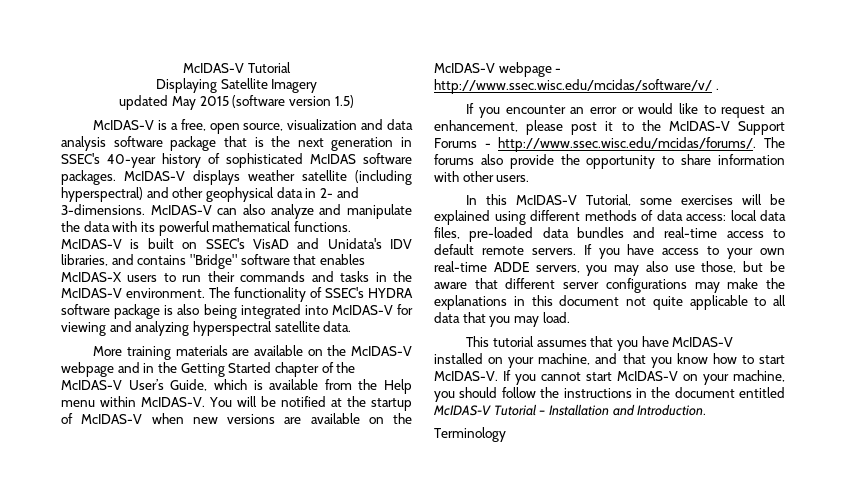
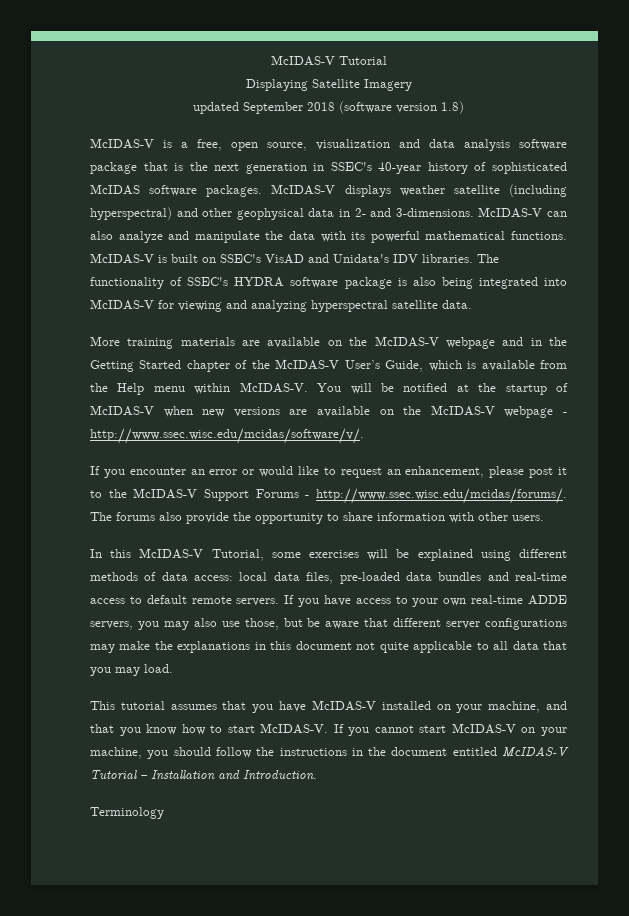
- updated May 2015 (software version 1.5)
+ updated September 2018 (software version 1.8)
- McIDAS-V is built on SSEC's VisAD and Unidata's IDV libraries, and contains "Bridge" software that enables McIDAS-X users to run their commands and tasks in the McIDAS-V environment.
+ McIDAS-V is built on SSEC's VisAD and Unidata's IDV libraries.
- You will be notified at the startup of McIDAS-V when new versions are available on the McIDAS-V webpage - http://www.ssec.wisc.edu/mcidas/software/v/ .
+ You will be notified at the startup of McIDAS-V when new versions are available on the McIDAS-V webpage - http://www.ssec.wisc.edu/mcidas/software/v/.

